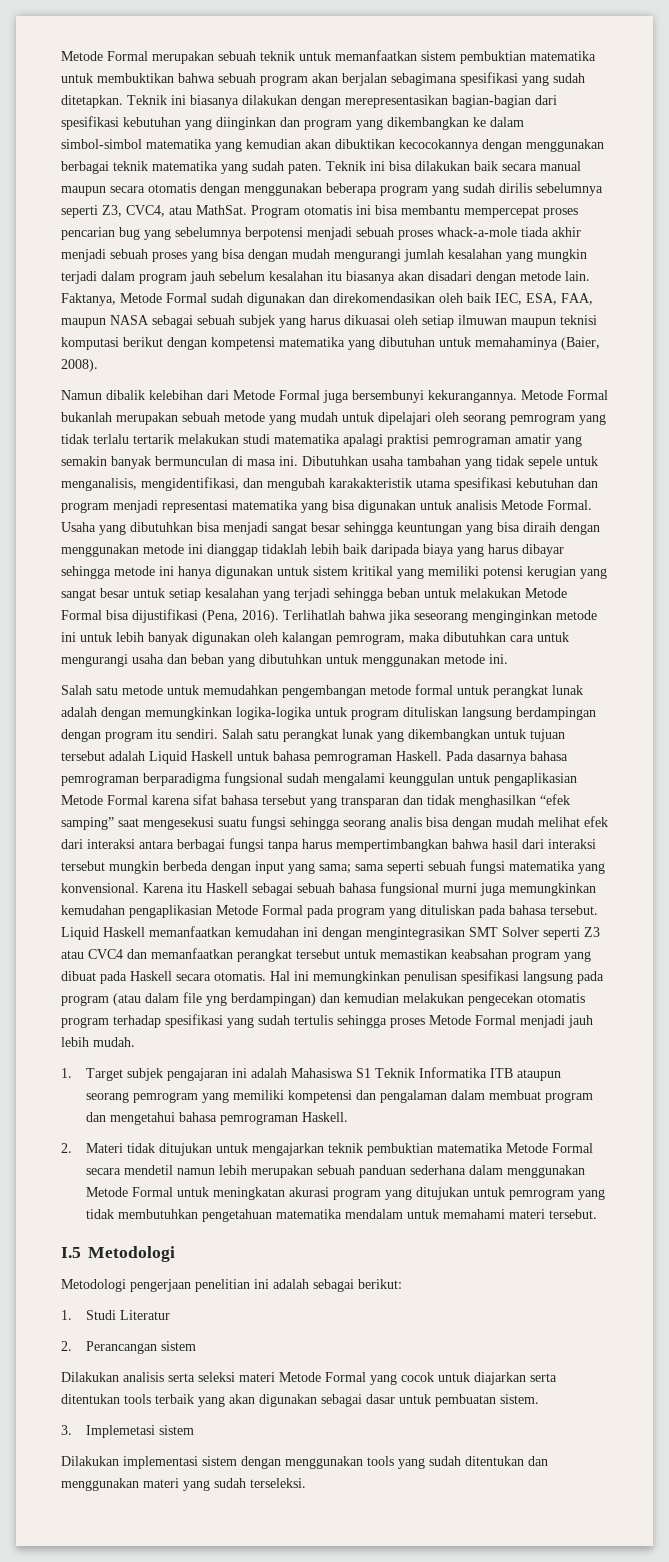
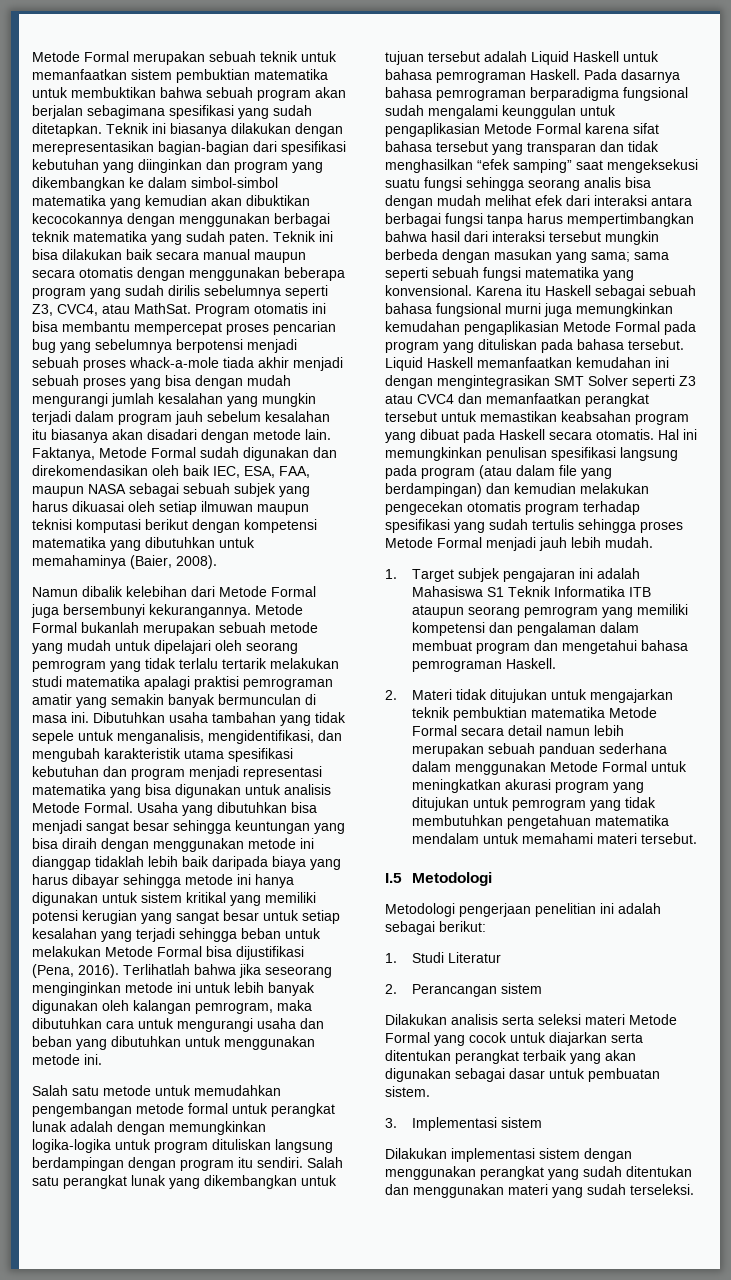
- Faktanya, Metode Formal sudah digunakan dan direkomendasikan oleh baik IEC, ESA, FAA, maupun NASA sebagai sebuah subjek yang harus dikuasai oleh setiap ilmuwan maupun teknisi komputasi berikut dengan kompetensi matematika yang dibutuhan untuk memahaminya (Baier, 2008).
+ Faktanya, Metode Formal sudah digunakan dan direkomendasikan oleh baik IEC, ESA, FAA, maupun NASA sebagai sebuah subjek yang harus dikuasai oleh setiap ilmuwan maupun teknisi komputasi berikut dengan kompetensi matematika yang dibutuhkan untuk memahaminya (Baier, 2008).
- Dibutuhkan usaha tambahan yang tidak sepele untuk menganalisis, mengidentifikasi, dan mengubah karakakteristik utama spesifikasi kebutuhan dan program menjadi representasi matematika yang bisa digunakan untuk analisis Metode Formal.
+ Dibutuhkan usaha tambahan yang tidak sepele untuk menganalisis, mengidentifikasi, dan mengubah karakteristik utama spesifikasi kebutuhan dan program menjadi representasi matematika yang bisa digunakan untuk analisis Metode Formal.
- Pada dasarnya bahasa pemrograman berparadigma fungsional sudah mengalami keunggulan untuk pengaplikasian Metode Formal karena sifat bahasa tersebut yang transparan dan tidak menghasilkan “efek samping” saat mengesekusi suatu fungsi sehingga seorang analis bisa dengan mudah melihat efek dari interaksi antara berbagai fungsi tanpa harus mempertimbangkan bahwa hasil dari interaksi tersebut mungkin berbeda dengan input yang sama; sama seperti sebuah fungsi matematika yang konvensional.
+ Pada dasarnya bahasa pemrograman berparadigma fungsional sudah mengalami keunggulan untuk pengaplikasian Metode Formal karena sifat bahasa tersebut yang transparan dan tidak menghasilkan “efek samping” saat mengeksekusi suatu fungsi sehingga seorang analis bisa dengan mudah melihat efek dari interaksi antara berbagai fungsi tanpa harus mempertimbangkan bahwa hasil dari interaksi tersebut mungkin berbeda dengan masukan yang sama; sama seperti sebuah fungsi matematika yang konvensional.
- Hal ini memungkinkan penulisan spesifikasi langsung pada program (atau dalam file yng berdampingan) dan kemudian melakukan pengecekan otomatis program terhadap spesifikasi yang sudah tertulis sehingga proses Metode Formal menjadi jauh lebih mudah.
+ Hal ini memungkinkan penulisan spesifikasi langsung pada program (atau dalam file yang berdampingan) dan kemudian melakukan pengecekan otomatis program terhadap spesifikasi yang sudah tertulis sehingga proses Metode Formal menjadi jauh lebih mudah.
- 2. Materi tidak ditujukan untuk mengajarkan teknik pembuktian matematika Metode Formal secara mendetil namun lebih merupakan sebuah panduan sederhana dalam menggunakan Metode Formal untuk meningkatan akurasi program yang ditujukan untuk pemrogram yang tidak membutuhkan pengetahuan matematika mendalam untuk memahami materi tersebut.
+ 2. Materi tidak ditujukan untuk mengajarkan teknik pembuktian matematika Metode Formal secara detail namun lebih merupakan sebuah panduan sederhana dalam menggunakan Metode Formal untuk meningkatkan akurasi program yang ditujukan untuk pemrogram yang tidak membutuhkan pengetahuan matematika mendalam untuk memahami materi tersebut.
- Dilakukan analisis serta seleksi materi Metode Formal yang cocok untuk diajarkan serta ditentukan tools terbaik yang akan digunakan sebagai dasar untuk pembuatan sistem.
+ Dilakukan analisis serta seleksi materi Metode Formal yang cocok untuk diajarkan serta ditentukan perangkat terbaik yang akan digunakan sebagai dasar untuk pembuatan sistem.
- 3. Implemetasi sistem
+ 3. Implementasi sistem
- Dilakukan implementasi sistem dengan menggunakan tools yang sudah ditentukan dan menggunakan materi yang sudah terseleksi.
+ Dilakukan implementasi sistem dengan menggunakan perangkat yang sudah ditentukan dan menggunakan materi yang sudah terseleksi.

